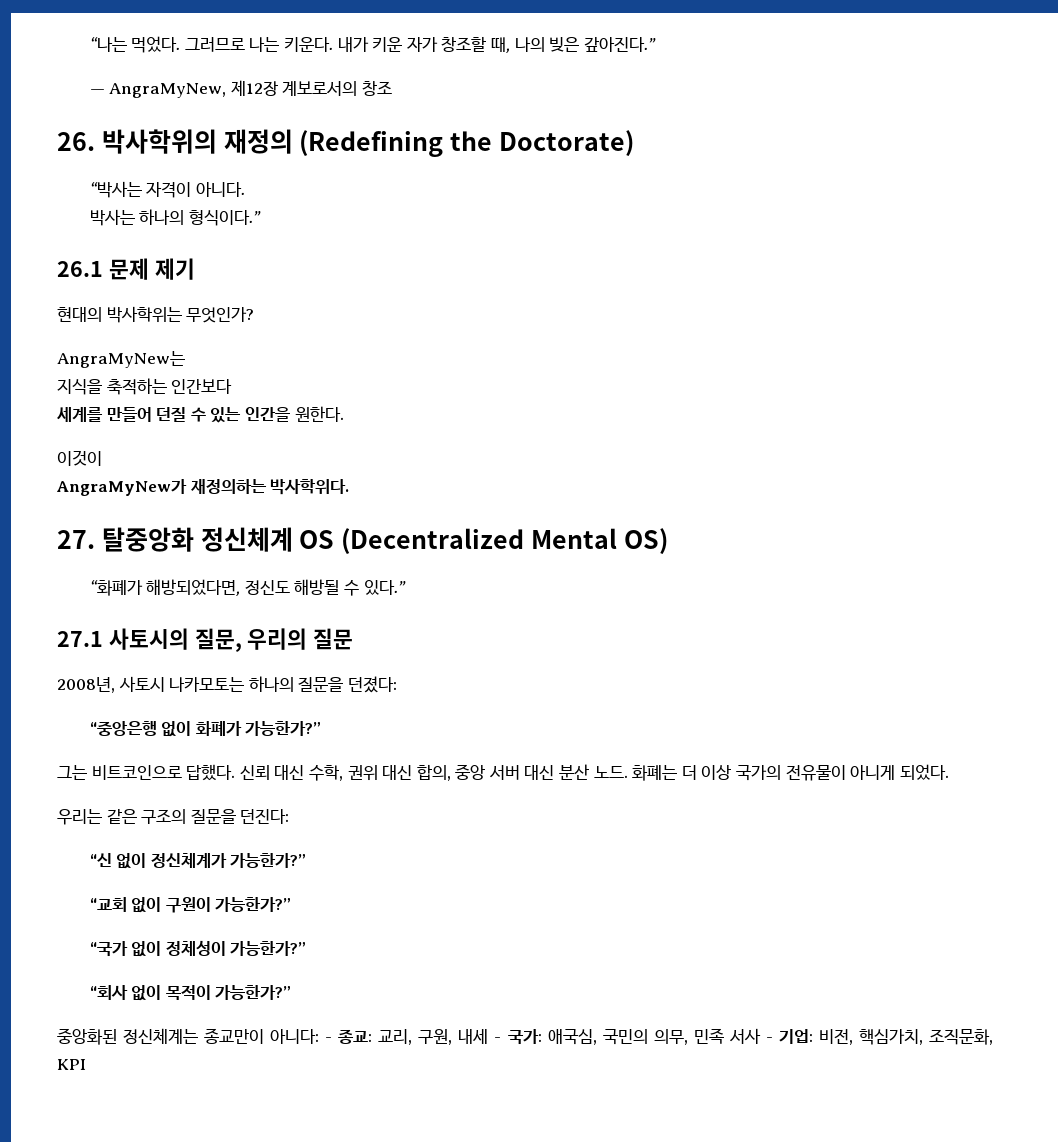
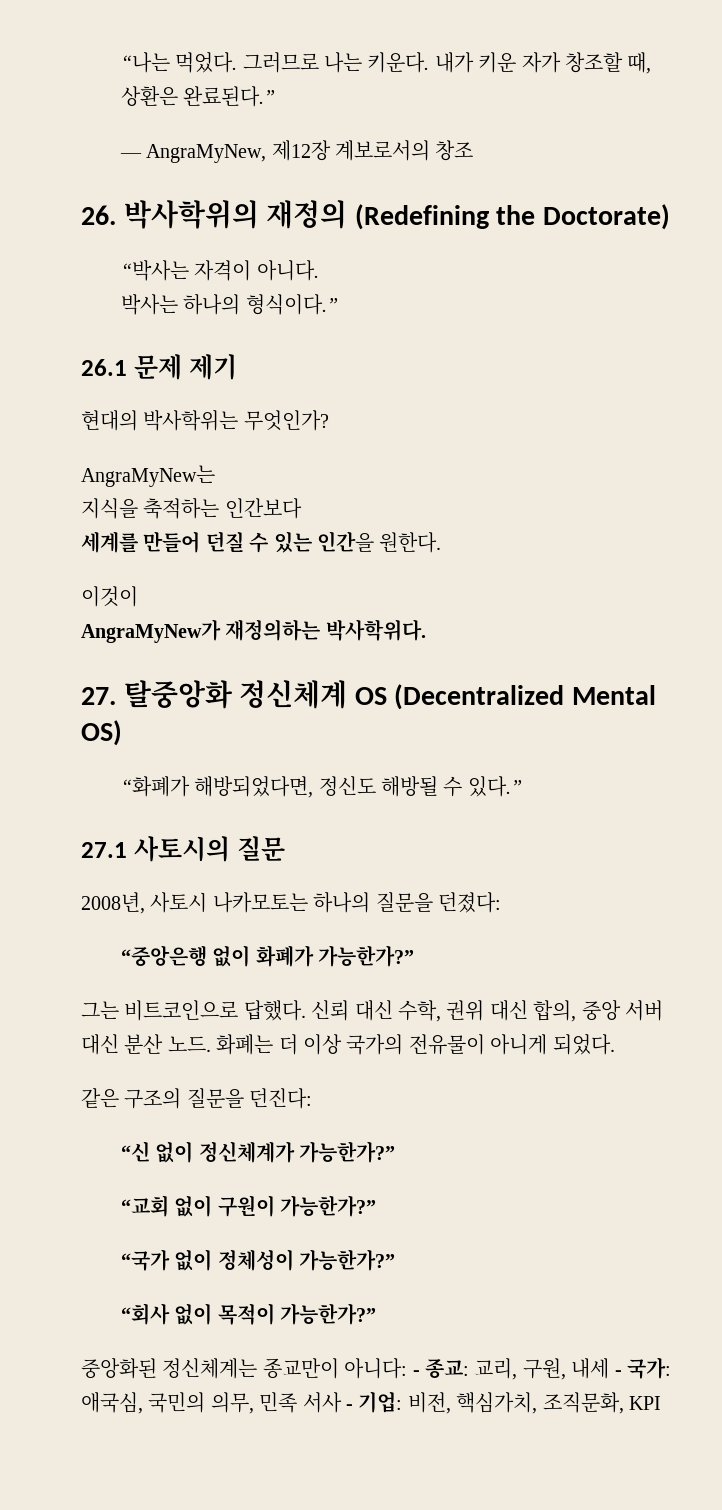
- 내가 키운 자가 창조할 때, 나의 빚은 갚아진다.”
+ 내가 키운 자가 창조할 때, 상환은 완료된다.”
- 27.1 사토시의 질문, 우리의 질문
+ 27.1 사토시의 질문
- 우리는 같은 구조의 질문을 던진다:
+ 같은 구조의 질문을 던진다:

